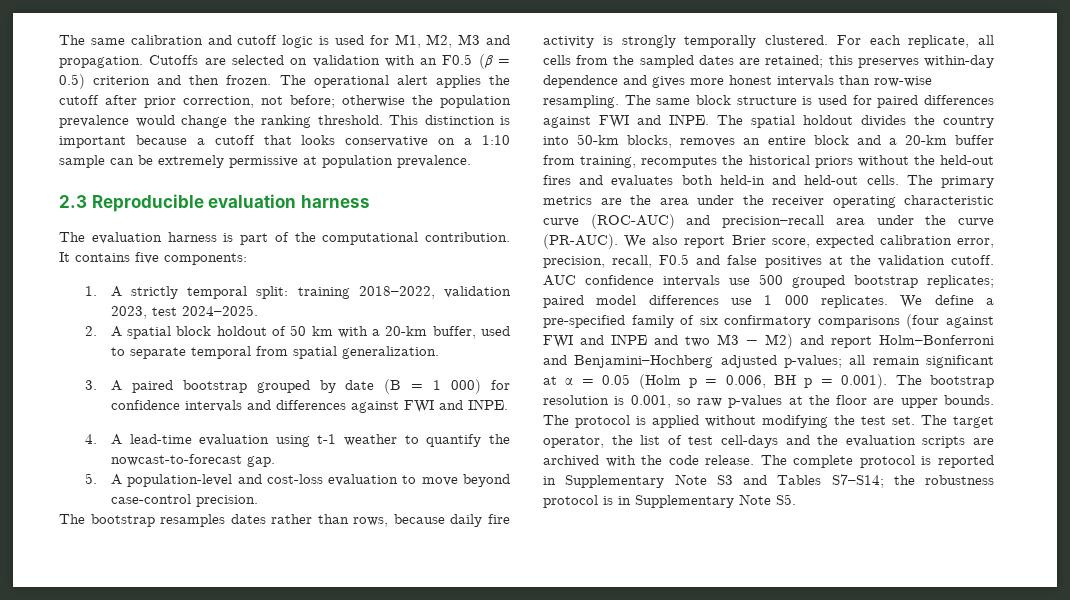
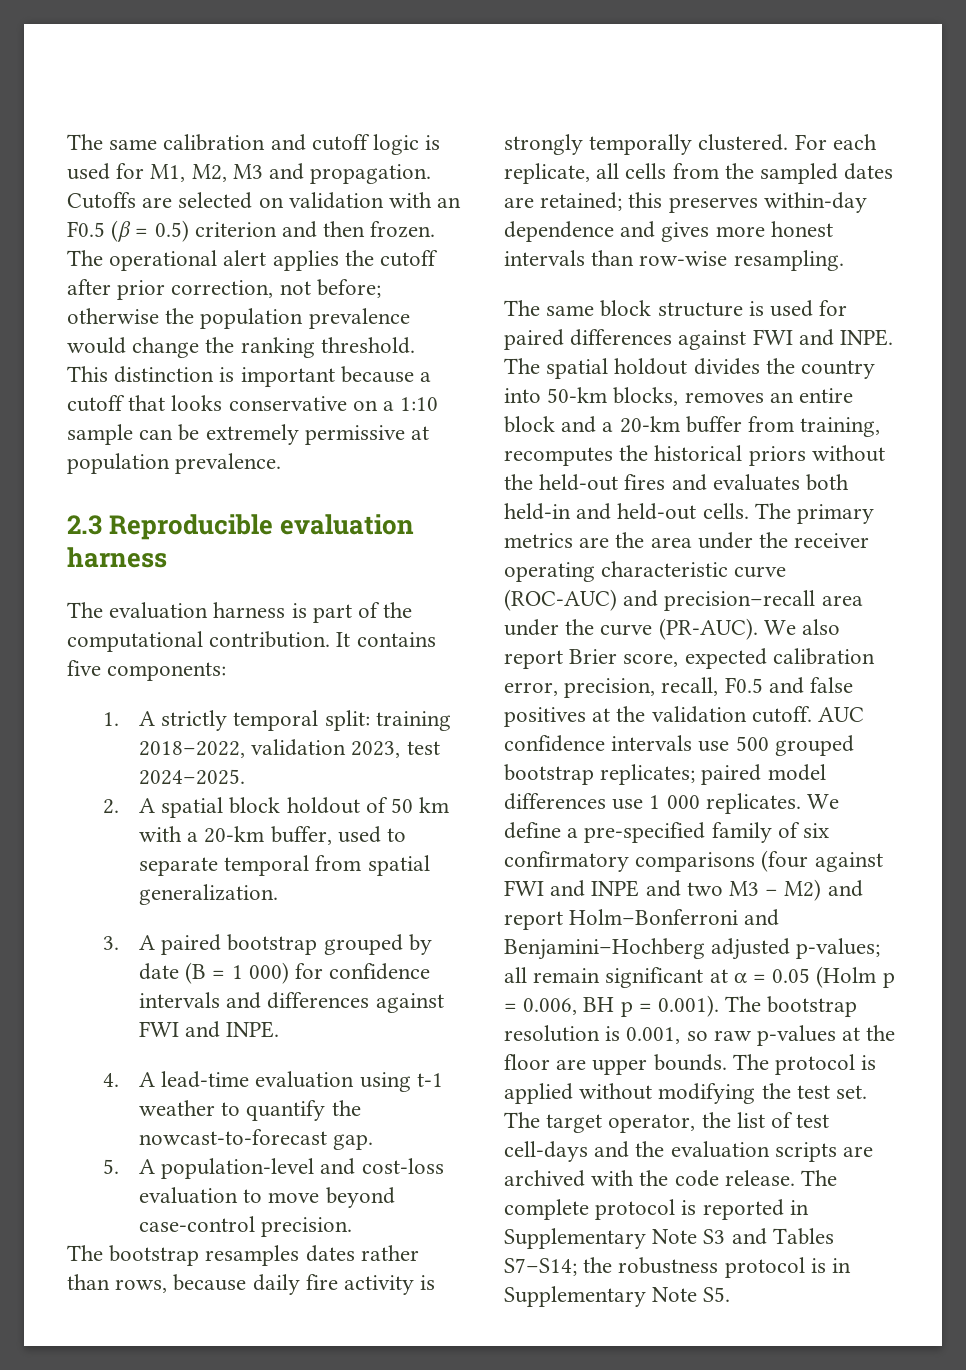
- For each replicate, all cells from the sampled dates are retained; this preserves within-day dependence and gives more honest intervals than row-wise resampling. The same block structure is used for paired differences against FWI and INPE.
+ For each replicate, all cells from the sampled dates are retained; this preserves within-day dependence and gives more honest intervals than row-wise resampling.
+ The same block structure is used for paired differences against FWI and INPE.

